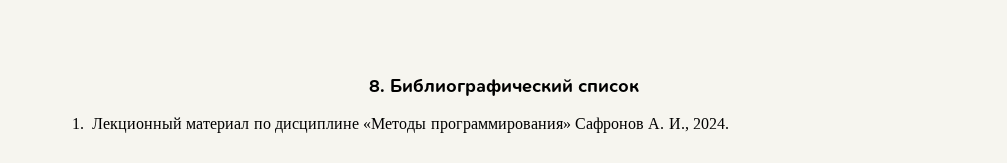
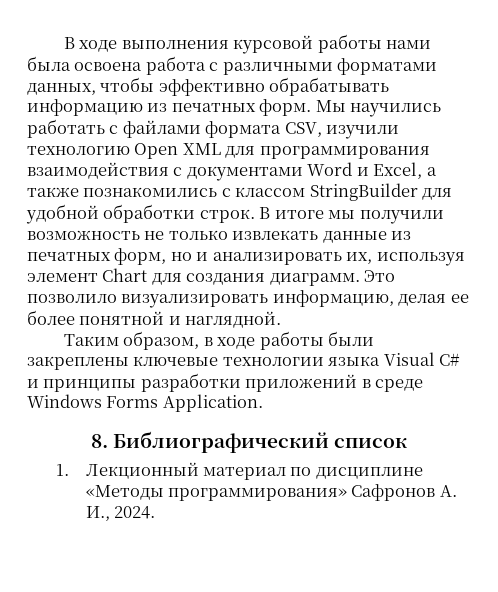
+ В ходе выполнения курсовой работы нами была освоена работа с различными форматами данных, чтобы эффективно обрабатывать информацию из печатных форм. Мы научились работать с файлами формата CSV, изучили технологию Open XML для программирования взаимодействия с документами Word и Excel, а также познакомились с классом StringBuilder для удобной обработки строк. В итоге мы получили возможность не только извлекать данные из печатных форм, но и анализировать их, используя элемент Chart для создания диаграмм. Это позволило визуализировать информацию, делая ее более понятной и наглядной.
+ Таким образом, в ходе работы были закреплены ключевые технологии языка Visual C# и принципы разработки приложений в среде Windows Forms Application.

